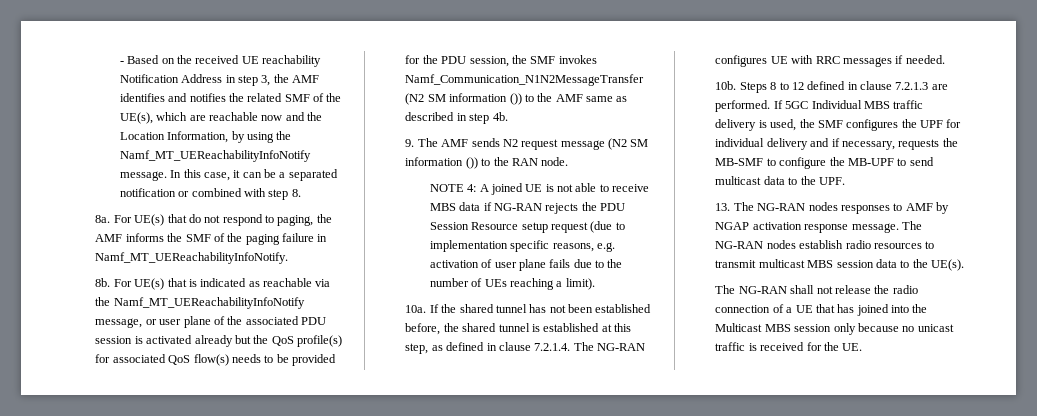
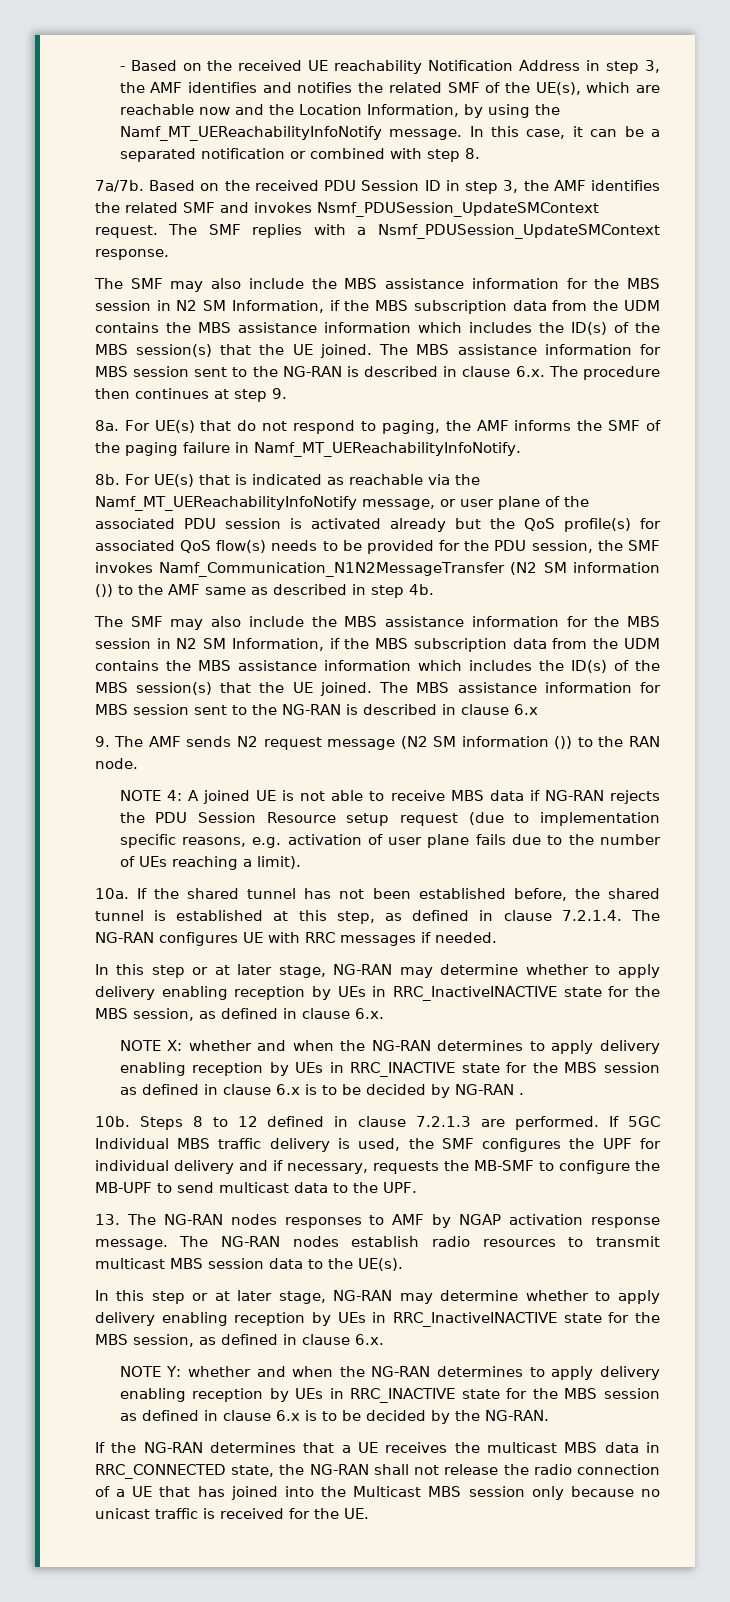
+ 7a/7b. Based on the received PDU Session ID in step 3, the AMF identifies the related SMF and invokes Nsmf_PDUSession_UpdateSMContext request. The SMF replies with a Nsmf_PDUSession_UpdateSMContext response.
+ The SMF may also include the MBS assistance information for the MBS session in N2 SM Information, if the MBS subscription data from the UDM contains the MBS assistance information which includes the ID(s) of the MBS session(s) that the UE joined. The MBS assistance information for MBS session sent to the NG-RAN is described in clause 6.x. The procedure then continues at step 9.
+ The SMF may also include the MBS assistance information for the MBS session in N2 SM Information, if the MBS subscription data from the UDM contains the MBS assistance information which includes the ID(s) of the MBS session(s) that the UE joined. The MBS assistance information for MBS session sent to the NG-RAN is described in clause 6.x
  If the shared tunnel has not been established before, the shared tunnel is established at this step, as defined in clause 7.2.1.4. The NG-RAN configures UE with RRC messages if needed.
+ In this step or at later stage, NG-RAN may determine whether to apply delivery enabling reception by UEs in RRC_InactiveINACTIVE state for the MBS session, as defined in clause 6.x.
+ NOTE X: whether and when the NG-RAN determines to apply delivery enabling reception by UEs in RRC_INACTIVE state for the MBS session as defined in clause 6.x is to be decided by NG-RAN .
  The NG-RAN nodes establish radio resources to transmit multicast MBS session data to the UE(s).
- The NG-RAN shall not release the radio connection of a UE that has joined into the Multicast MBS session only because no unicast traffic is received for the UE.
+ In this step or at later stage, NG-RAN may determine whether to apply delivery enabling reception by UEs in RRC_InactiveINACTIVE state for the MBS session, as defined in clause 6.x.
+ NOTE Y: whether and when the NG-RAN determines to apply delivery enabling reception by UEs in RRC_INACTIVE state for the MBS session as defined in clause 6.x is to be decided by the NG-RAN.
+ If the NG-RAN determines that a UE receives the multicast MBS data in RRC_CONNECTED state, the NG-RAN shall not release the radio connection of a UE that has joined into the Multicast MBS session only because no unicast traffic is received for the UE.

